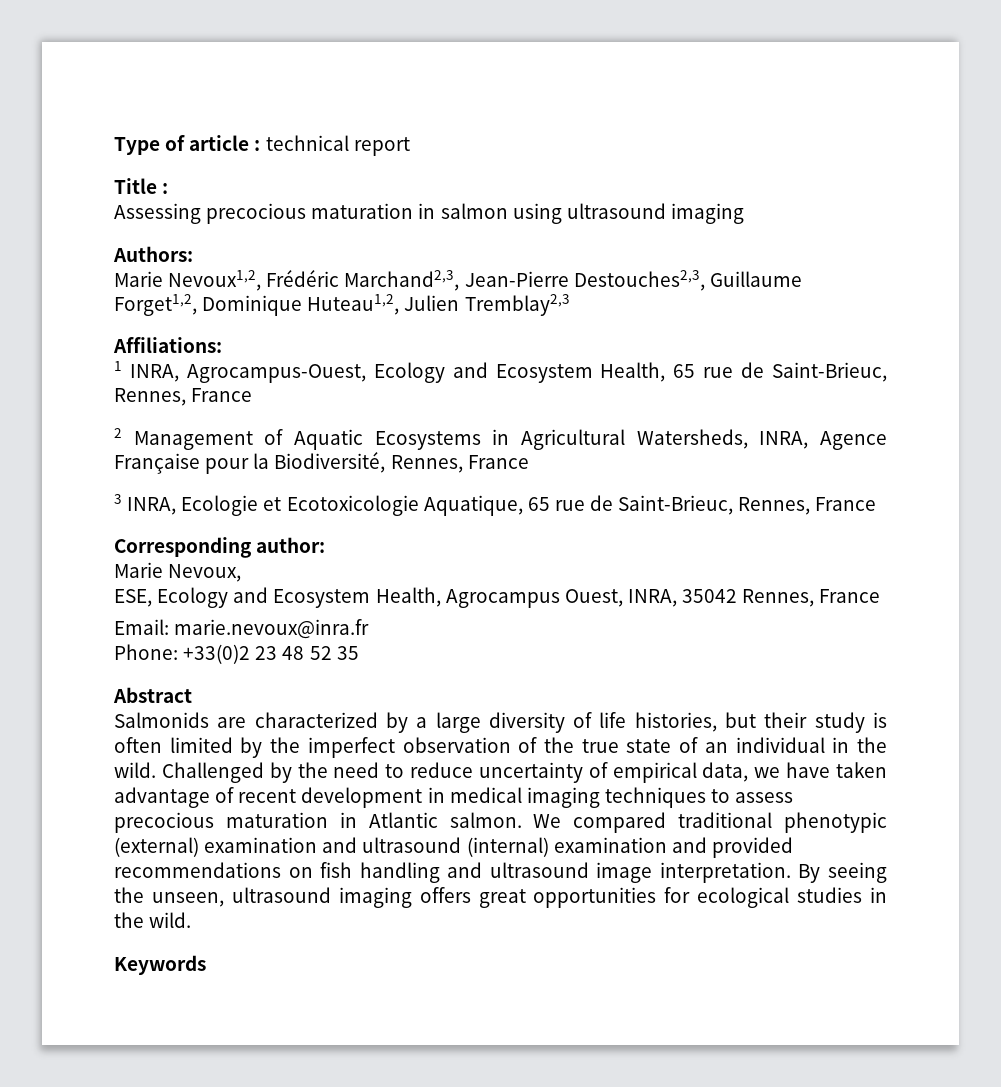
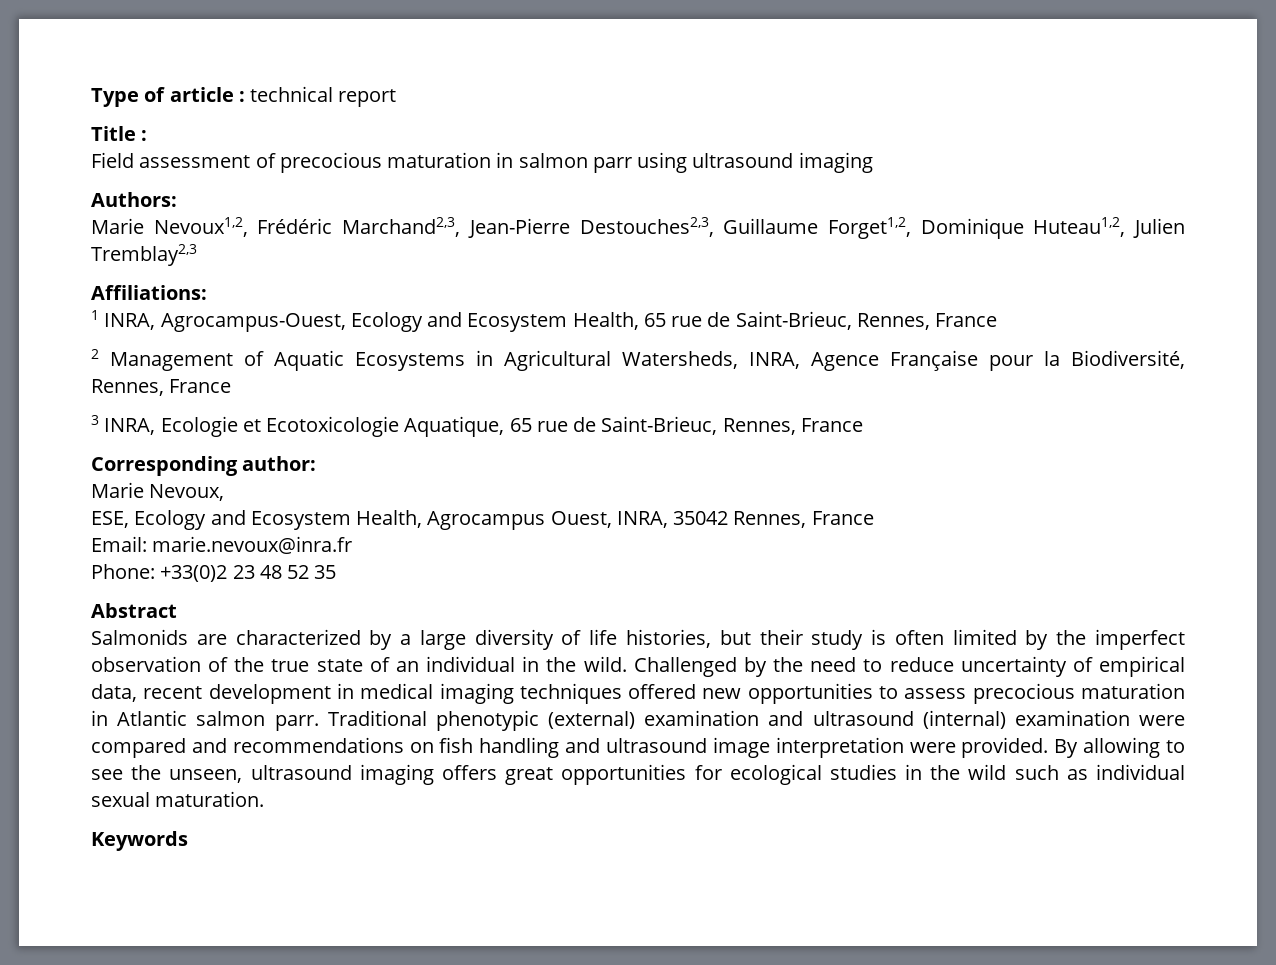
- Assessing precocious maturation in salmon using ultrasound imaging
+ Field assessment of precocious maturation in salmon parr using ultrasound imaging
- Challenged by the need to reduce uncertainty of empirical data, we have taken advantage of recent development in medical imaging techniques to assess precocious maturation in Atlantic salmon. We compared traditional phenotypic (external) examination and ultrasound (internal) examination and provided recommendations on fish handling and ultrasound image interpretation. By seeing the unseen, ultrasound imaging offers great opportunities for ecological studies in the wild.
+ Challenged by the need to reduce uncertainty of empirical data, recent development in medical imaging techniques offered new opportunities to assess precocious maturation in Atlantic salmon parr. Traditional phenotypic (external) examination and ultrasound (internal) examination were compared and recommendations on fish handling and ultrasound image interpretation were provided. By allowing to see the unseen, ultrasound imaging offers great opportunities for ecological studies in the wild such as individual sexual maturation.

